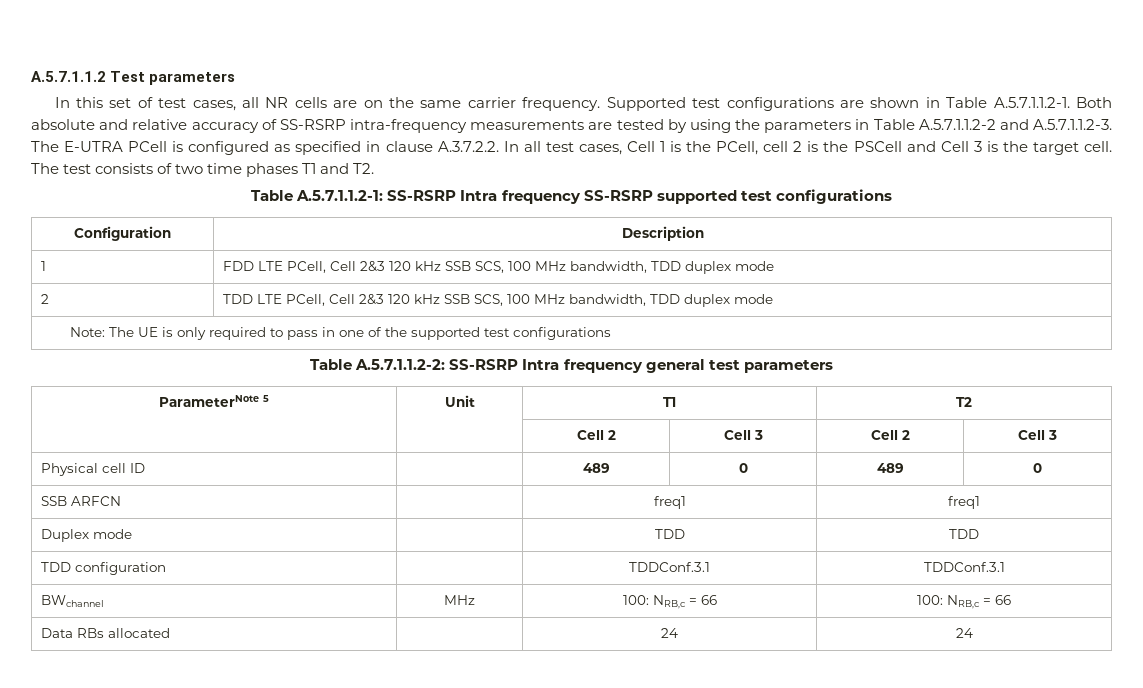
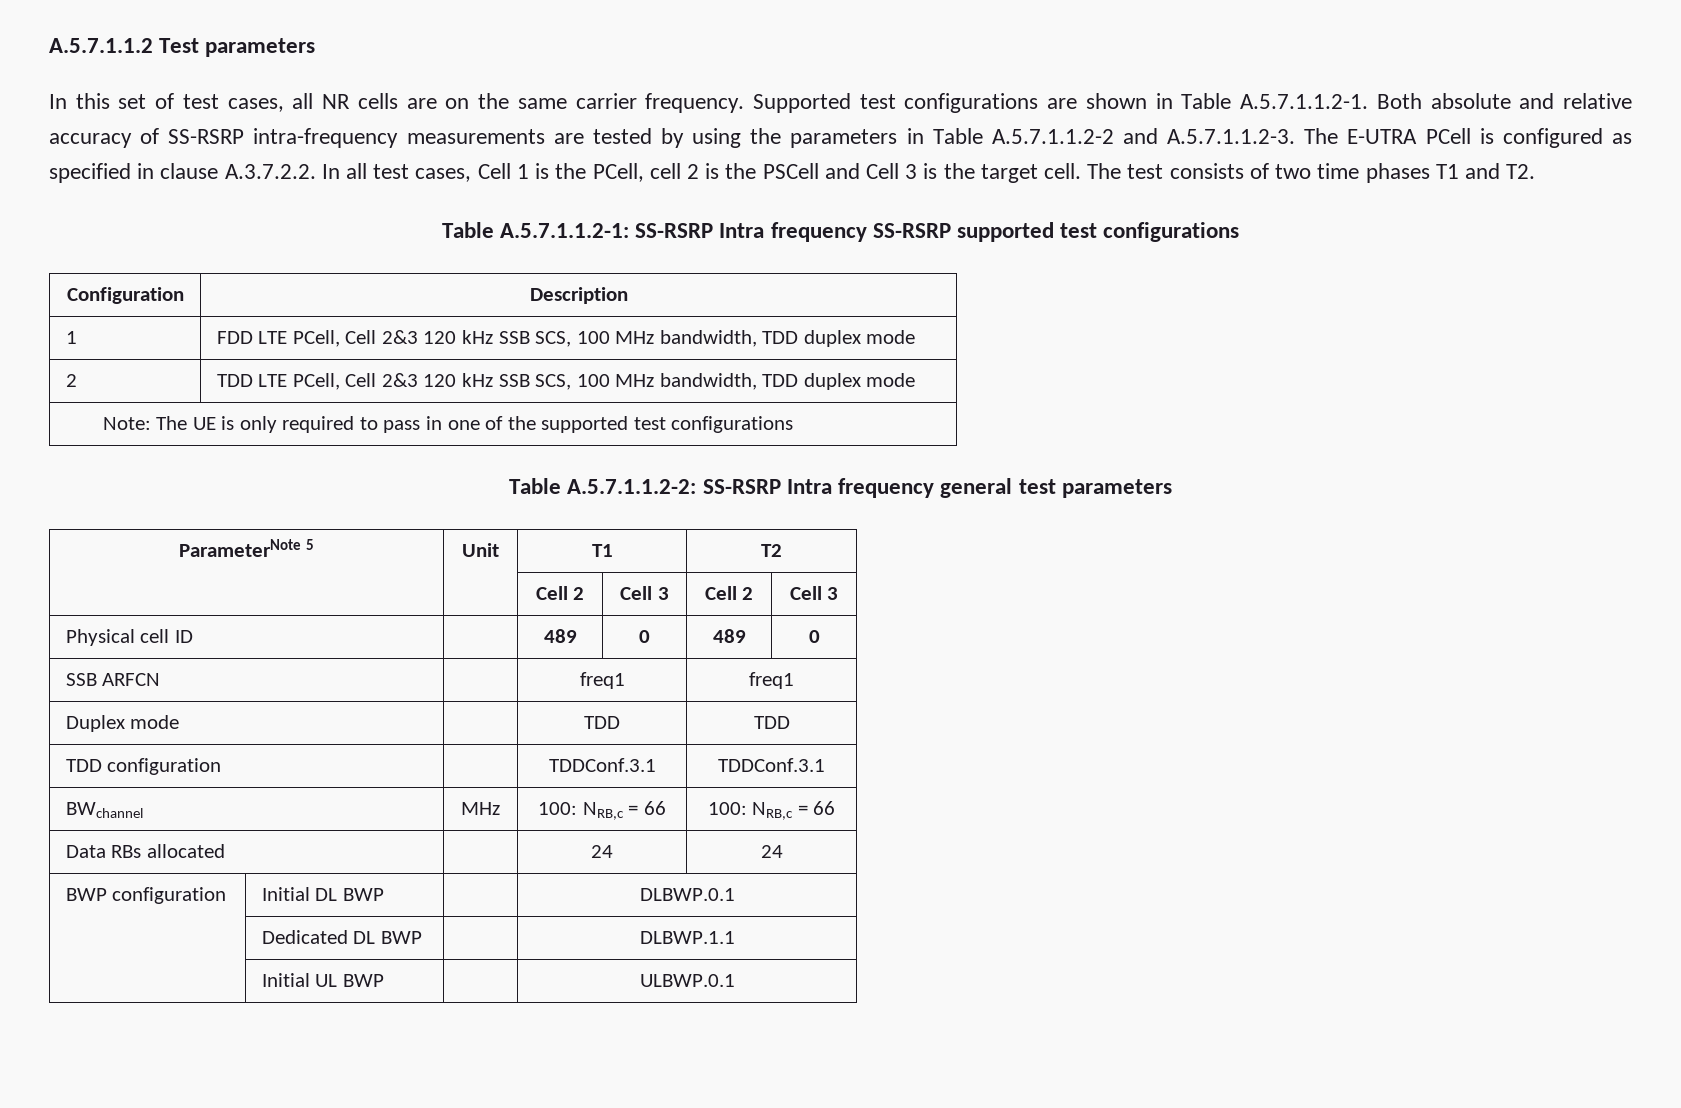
+ BWP configuration | Initial DL BWP | | DLBWP.0.1
+ | Dedicated DL BWP | | DLBWP.1.1
+ | Initial UL BWP | | ULBWP.0.1

